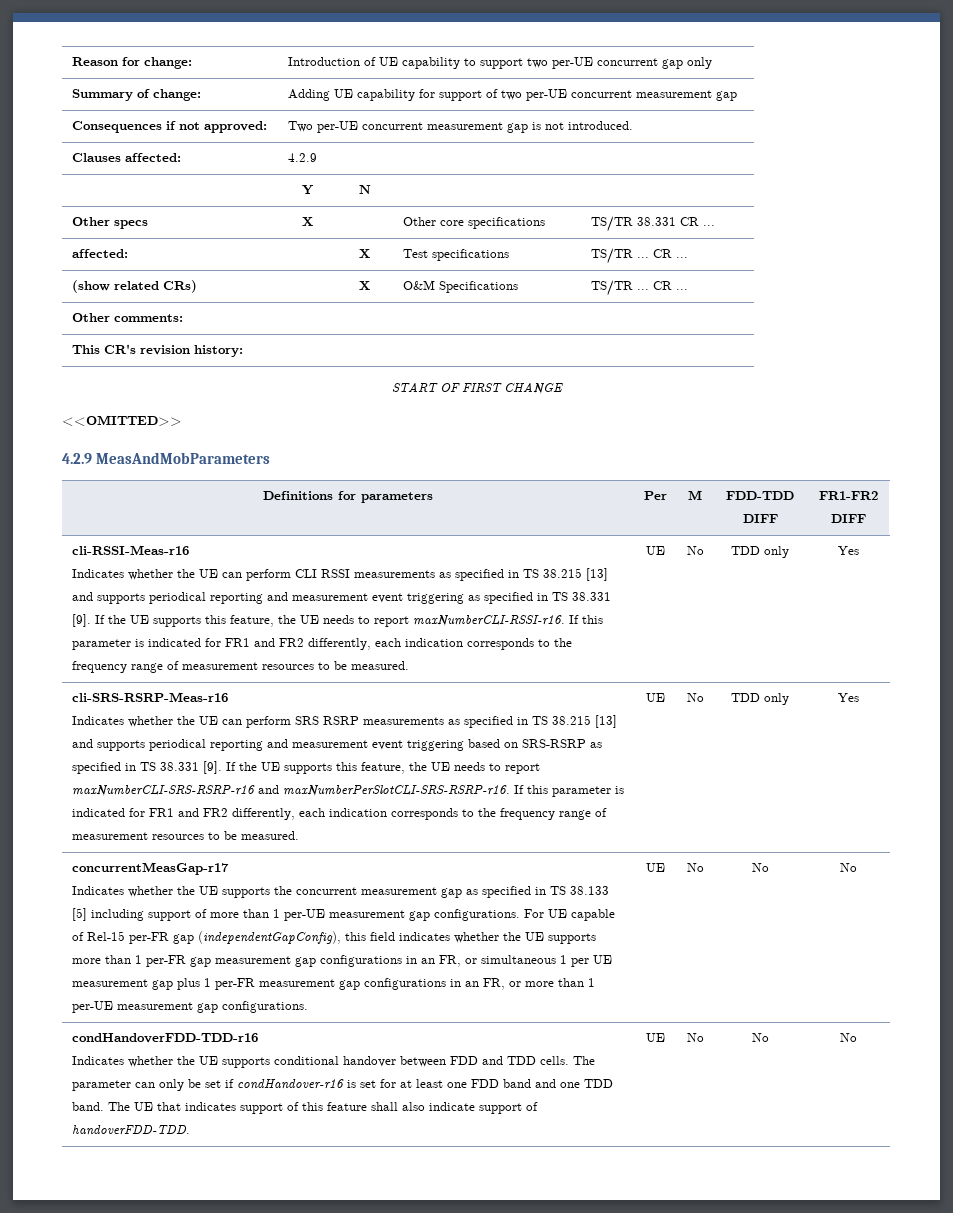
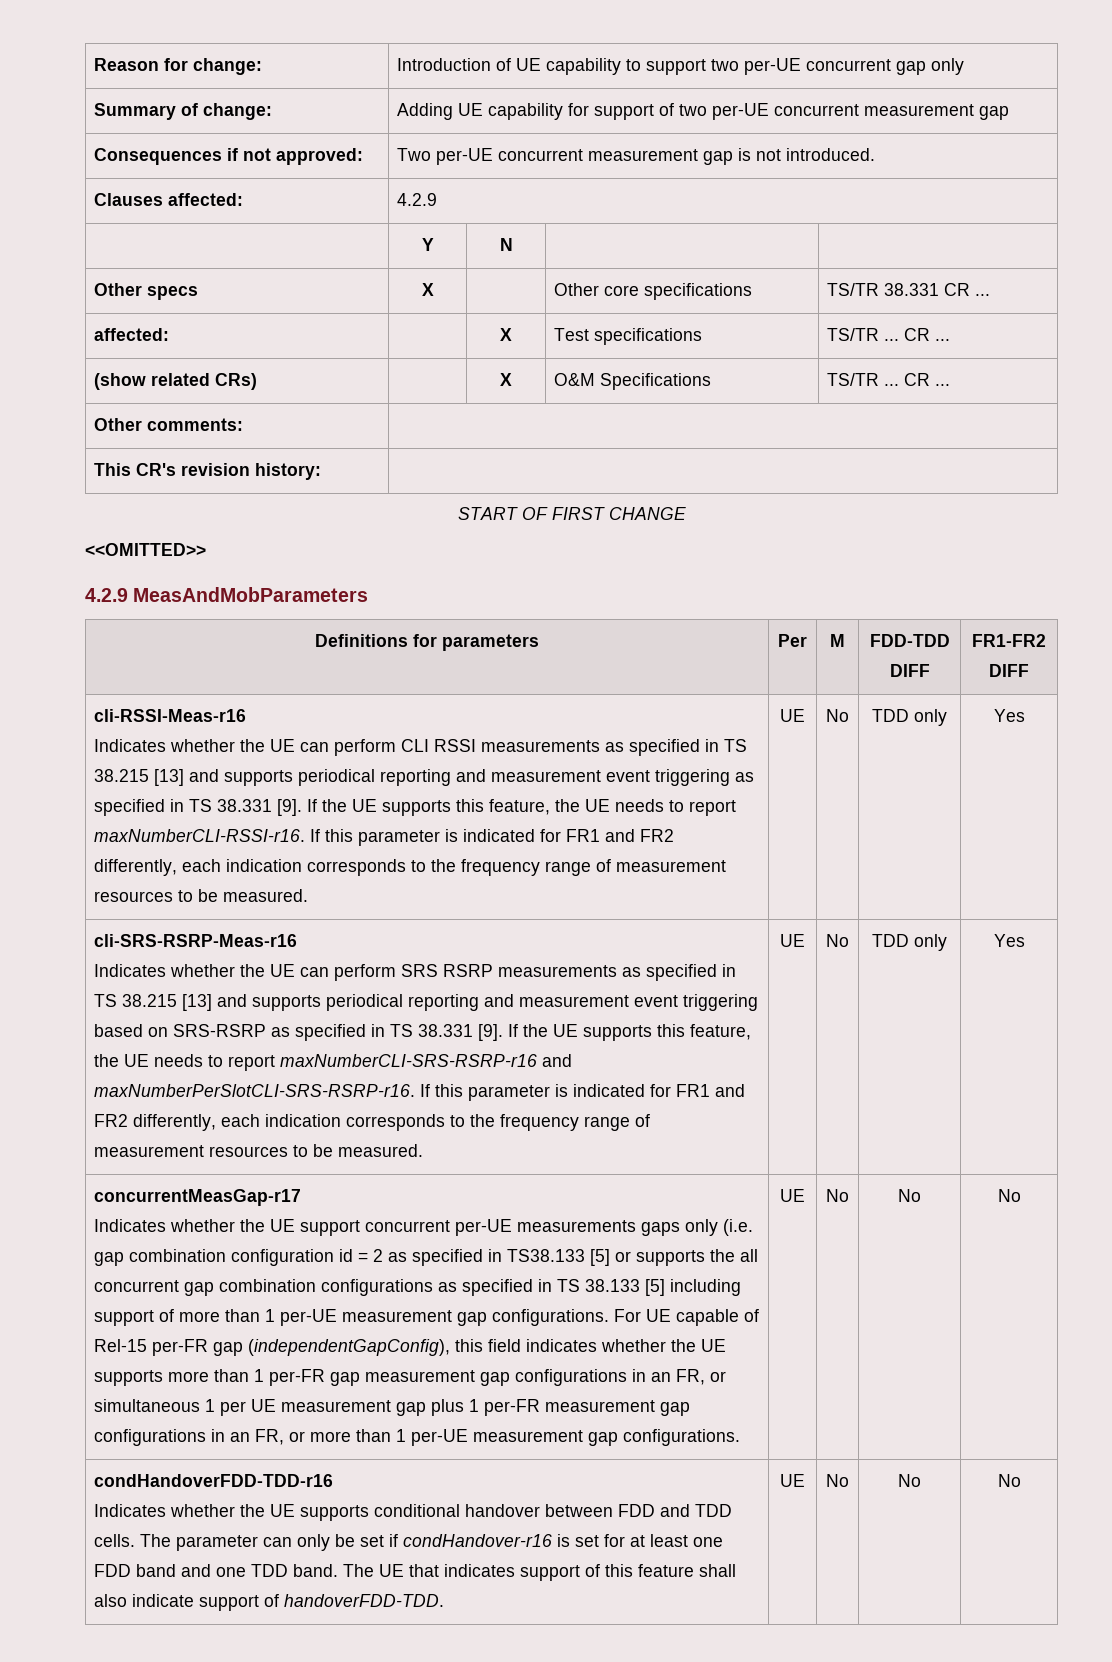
- Indicates whether the UE supports the concurrent measurement gap as specified in TS 38.133 [5] including support of more than 1 per-UE measurement gap configurations.
+ Indicates whether the UE support concurrent per-UE measurements gaps only (i.e. gap combination configuration id = 2 as specified in TS38.133 [5] or supports the all concurrent gap combination configurations as specified in TS 38.133 [5] including support of more than 1 per-UE measurement gap configurations.

